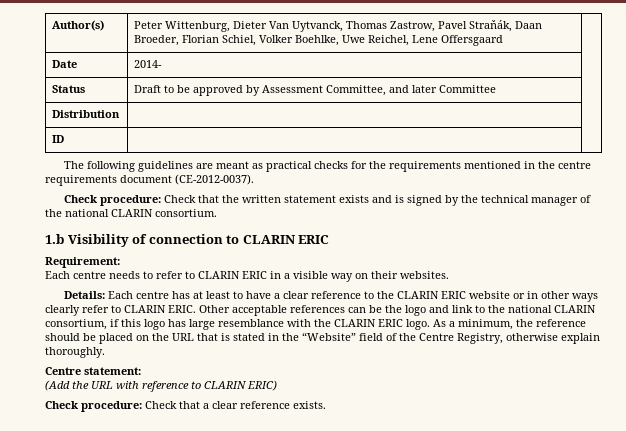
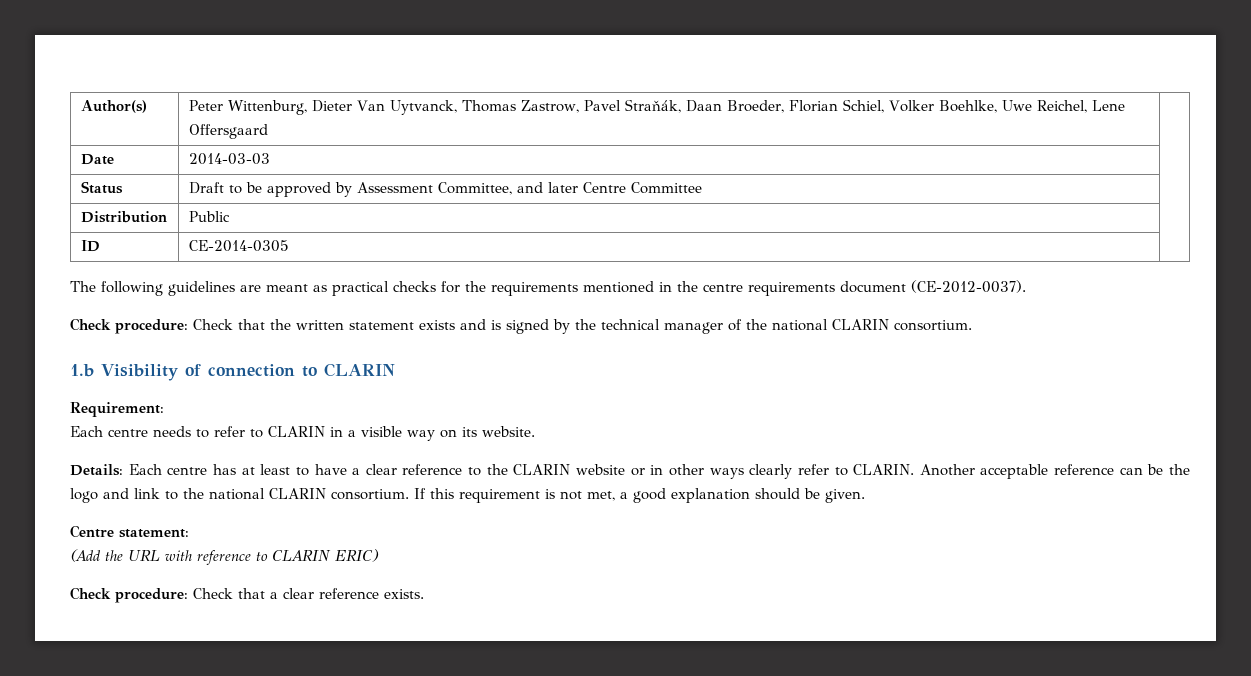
- Date | 2014- |
+ Date | 2014-03-03 |
- Status | Draft to be approved by Assessment Committee, and later Committee |
+ Status | Draft to be approved by Assessment Committee, and later Centre Committee |
- Distribution | |
+ Distribution | Public |
- ID | |
+ ID | CE-2014-0305 |
- 1.b Visibility of connection to CLARIN ERIC
+ 1.b Visibility of connection to CLARIN
- Each centre needs to refer to CLARIN ERIC in a visible way on their websites.
+ Each centre needs to refer to CLARIN in a visible way on its website.
- Details: Each centre has at least to have a clear reference to the CLARIN ERIC website or in other ways clearly refer to CLARIN ERIC. Other acceptable references can be the logo and link to the national CLARIN consortium, if this logo has large resemblance with the CLARIN ERIC logo. As a minimum, the reference should be placed on the URL that is stated in the “Website” field of the Centre Registry, otherwise explain thoroughly.
+ Details: Each centre has at least to have a clear reference to the CLARIN website or in other ways clearly refer to CLARIN. Another acceptable reference can be the logo and link to the national CLARIN consortium. If this requirement is not met, a good explanation should be given.

